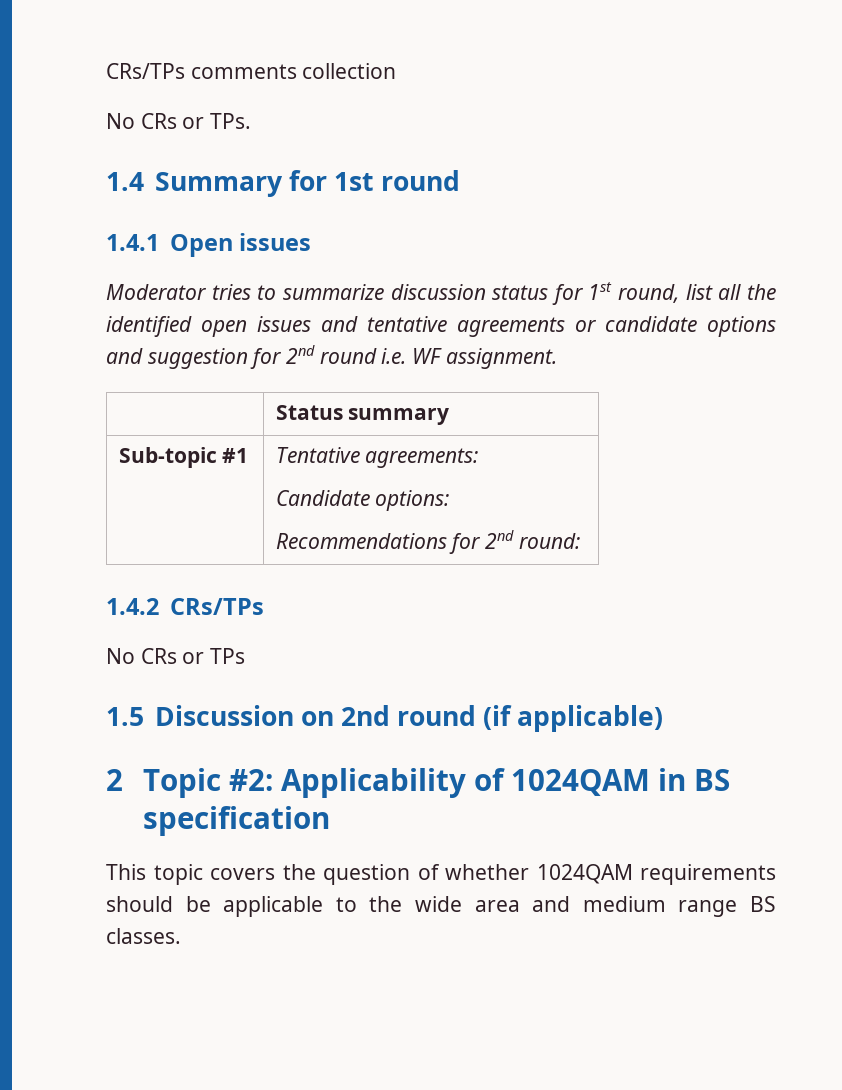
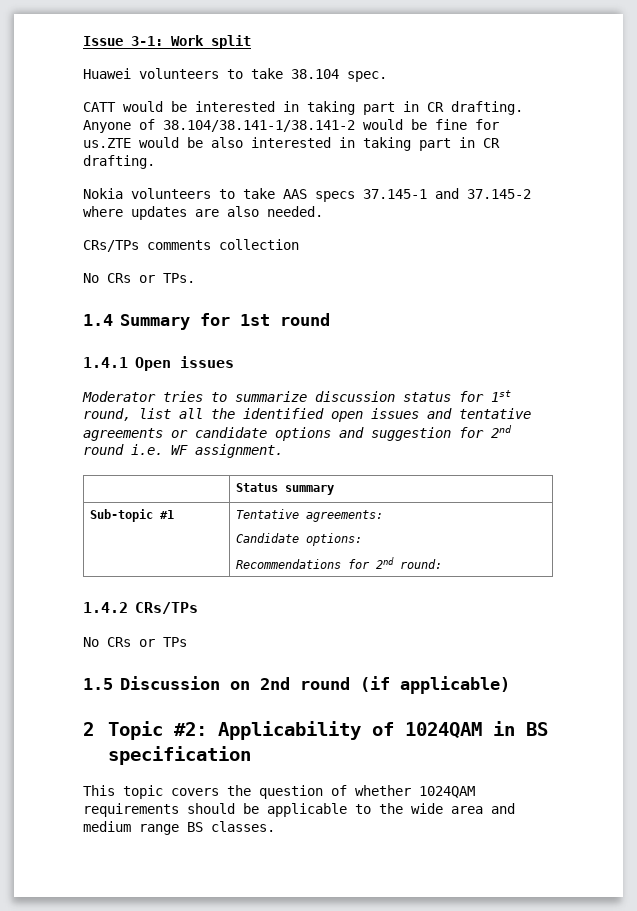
+ Issue 3-1: Work split
+ Huawei volunteers to take 38.104 spec.
+ CATT would be interested in taking part in CR drafting. Anyone of 38.104/38.141-1/38.141-2 would be fine for us.ZTE would be also interested in taking part in CR drafting.
+ Nokia volunteers to take AAS specs 37.145-1 and 37.145-2 where updates are also needed.

